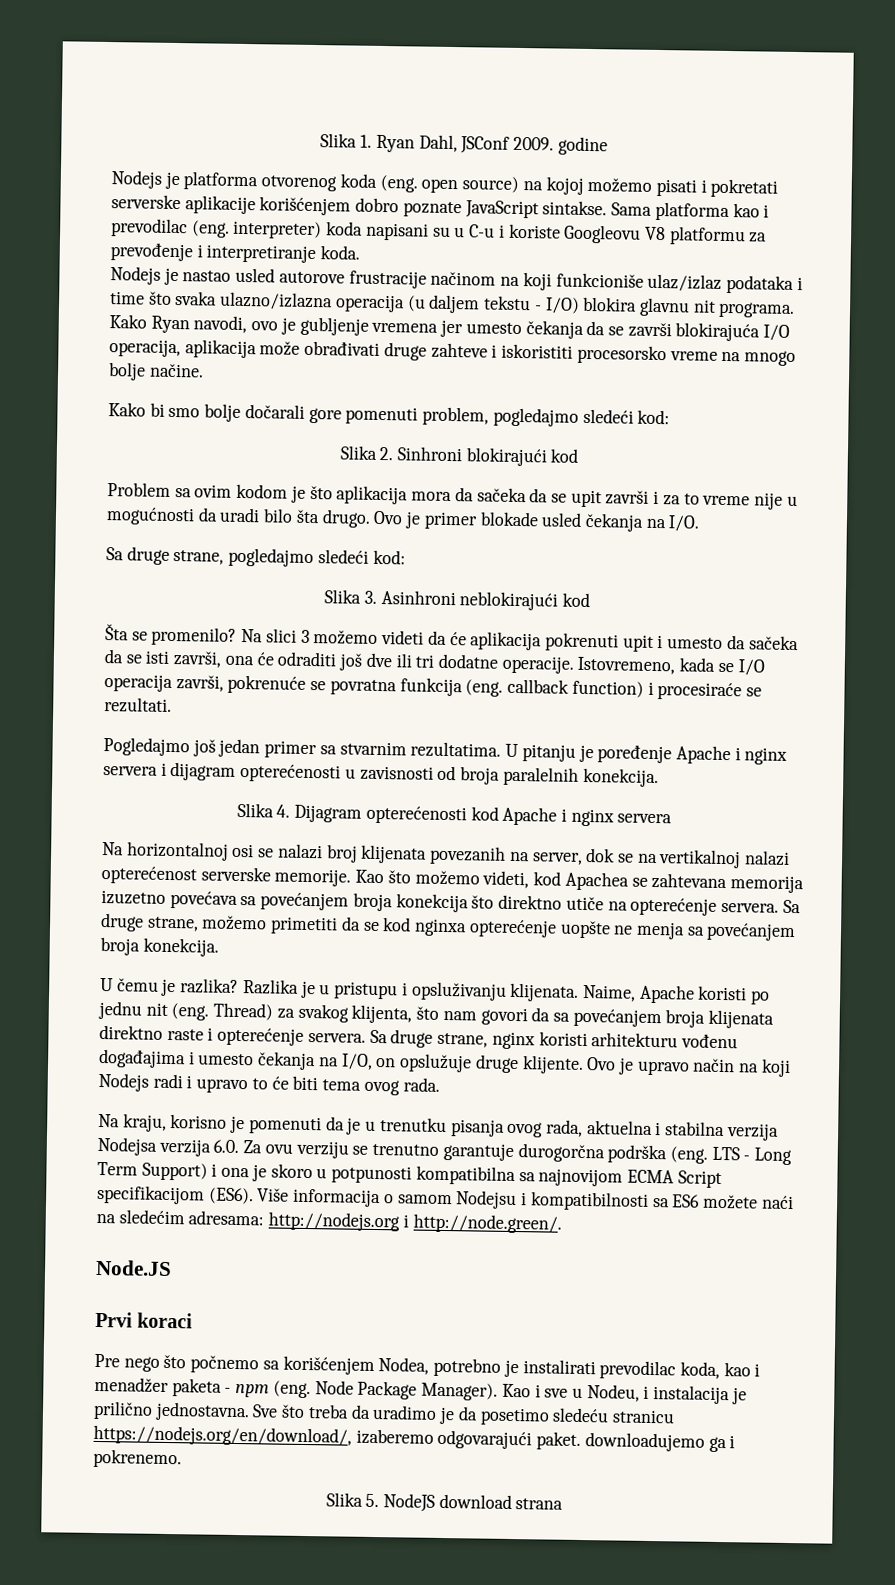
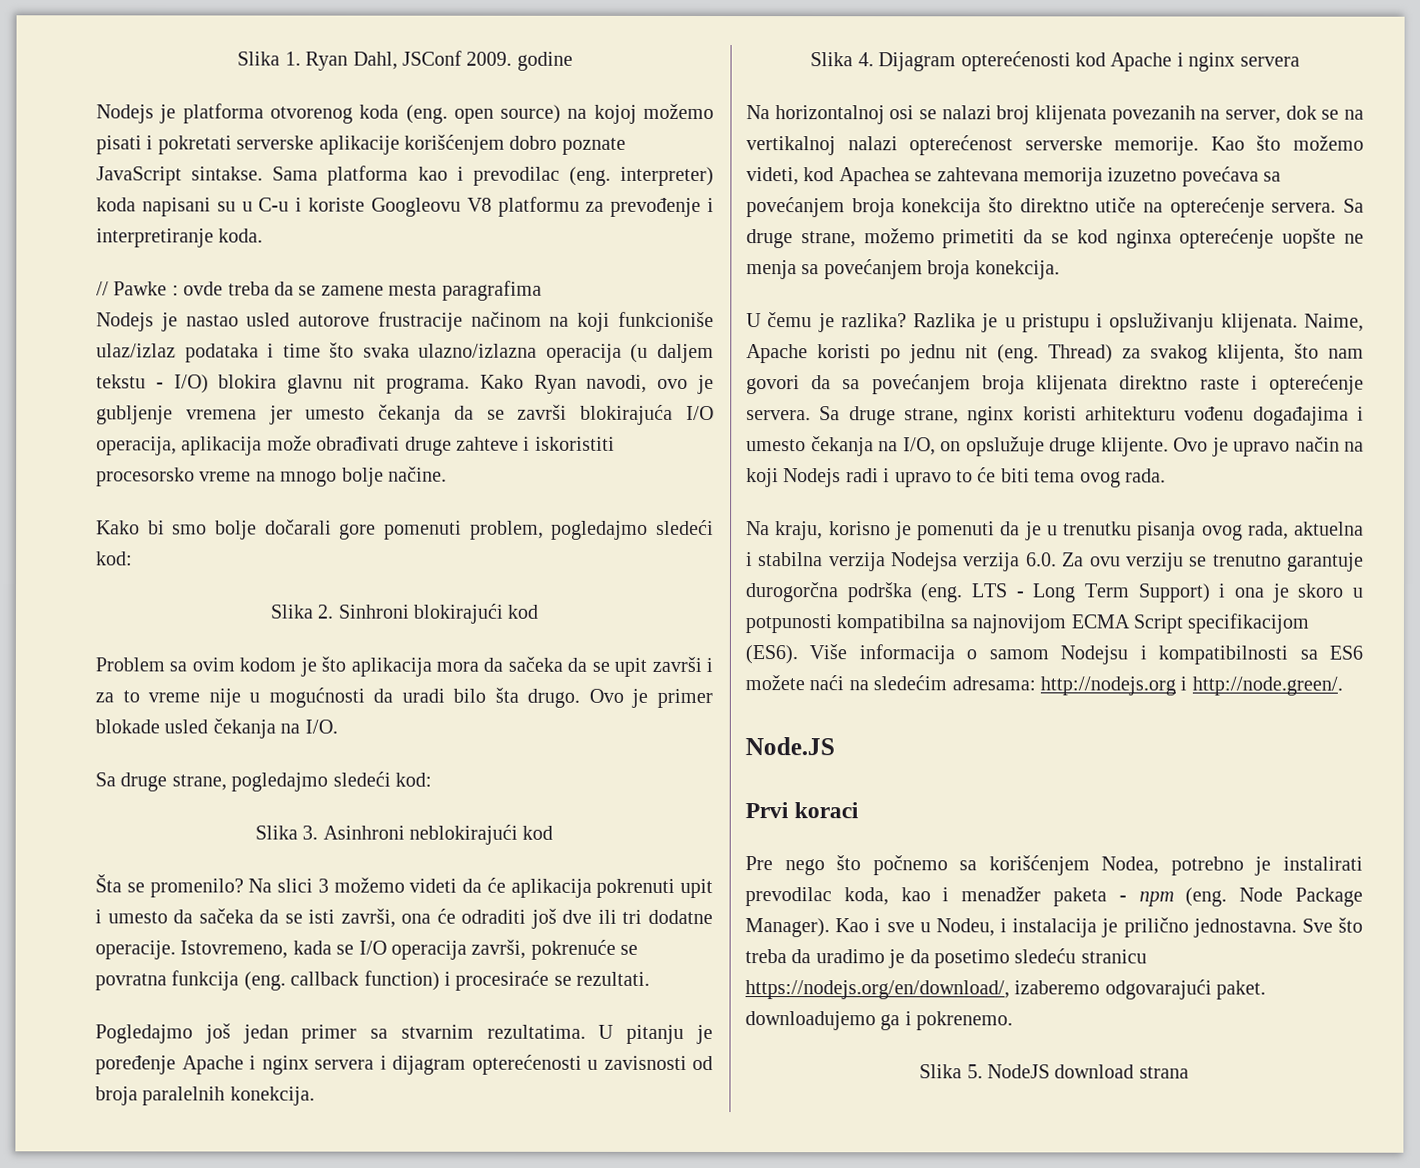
+ // Pawke : ovde treba da se zamene mesta paragrafima

